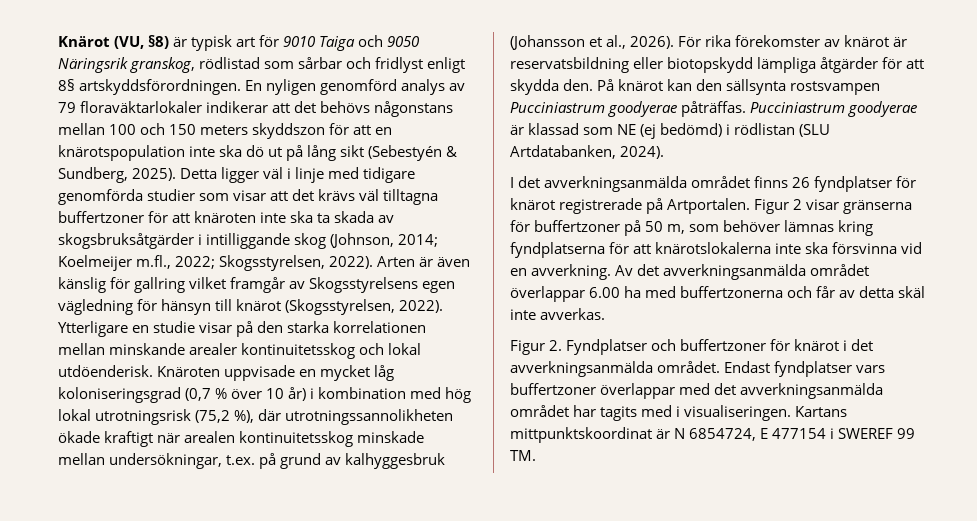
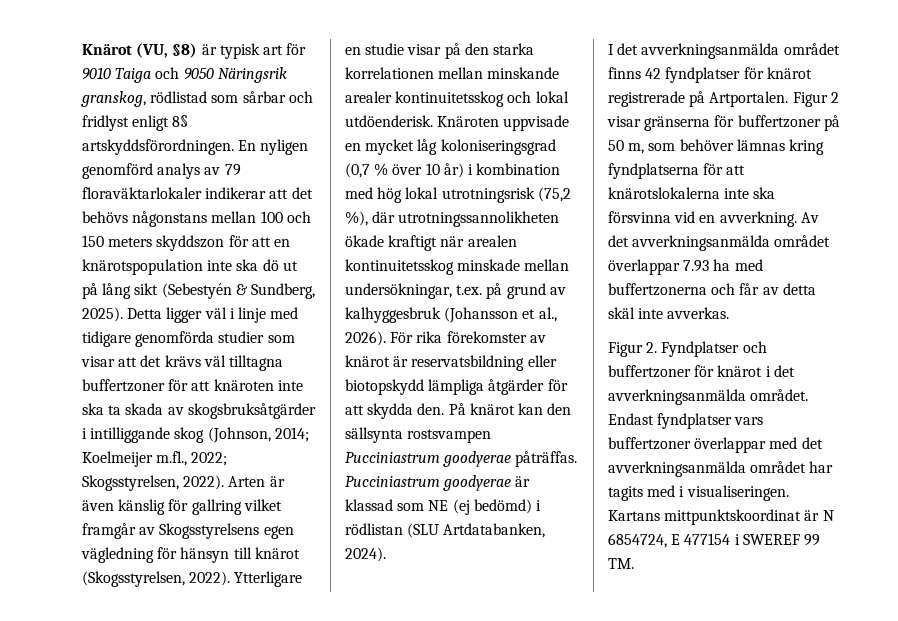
- I det avverkningsanmälda området finns 26 fyndplatser för knärot registrerade på Artportalen.
+ I det avverkningsanmälda området finns 42 fyndplatser för knärot registrerade på Artportalen.
- Av det avverkningsanmälda området överlappar 6.00 ha med buffertzonerna och får av detta skäl inte avverkas.
+ Av det avverkningsanmälda området överlappar 7.93 ha med buffertzonerna och får av detta skäl inte avverkas.

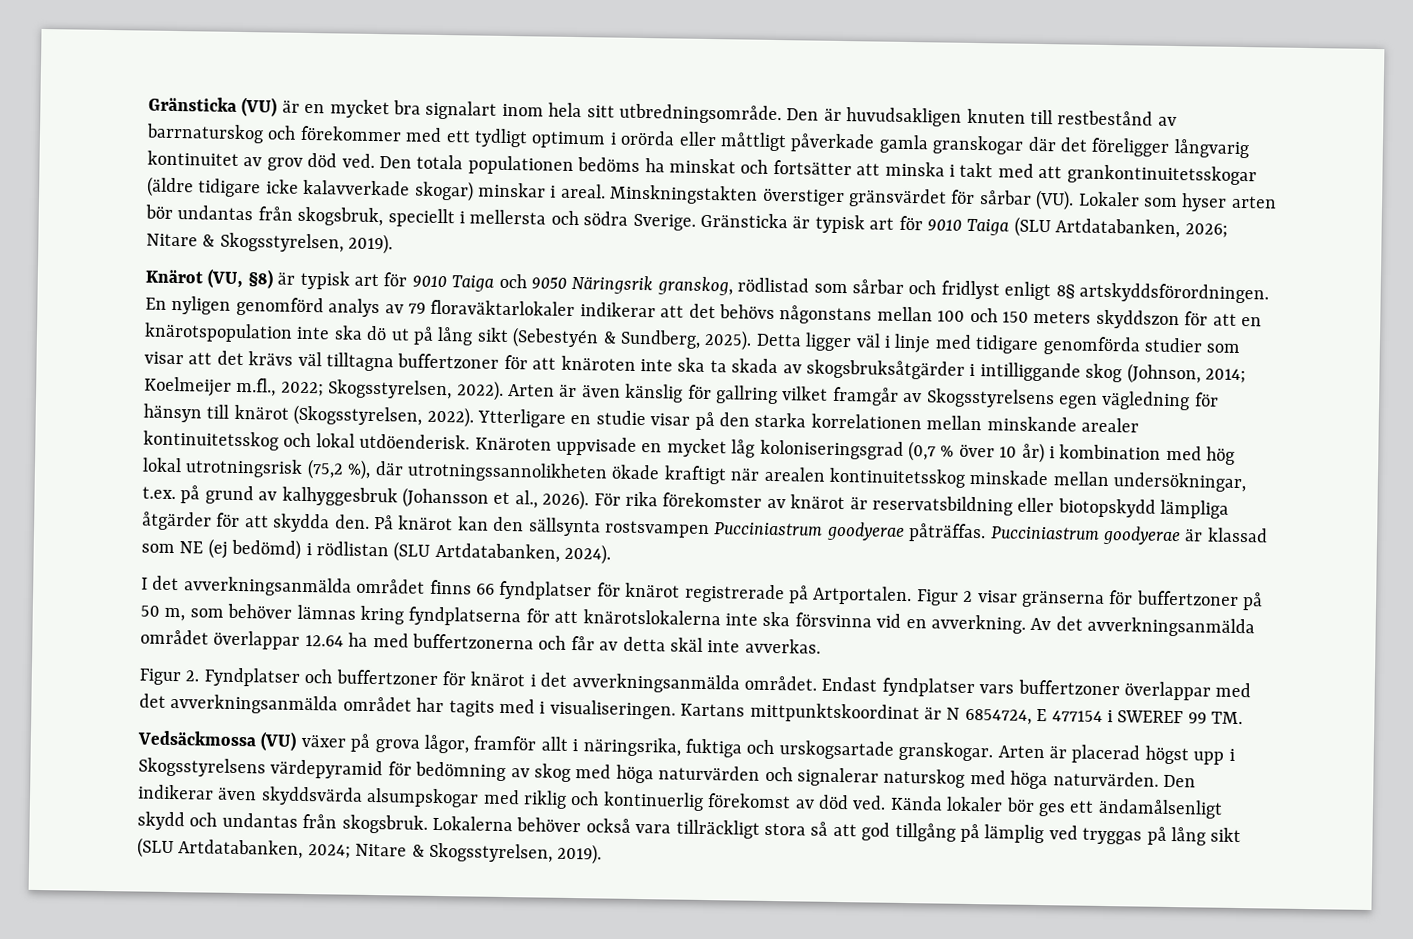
+ Gränsticka (VU) är en mycket bra signalart inom hela sitt utbredningsområde. Den är huvudsakligen knuten till restbestånd av barrnaturskog och förekommer med ett tydligt optimum i orörda eller måttligt påverkade gamla granskogar där det föreligger långvarig kontinuitet av grov död ved. Den totala populationen bedöms ha minskat och fortsätter att minska i takt med att grankontinuitetsskogar (äldre tidigare icke kalavverkade skogar) minskar i areal. Minskningstakten överstiger gränsvärdet för sårbar (VU). Lokaler som hyser arten bör undantas från skogsbruk, speciellt i mellersta och södra Sverige. Gränsticka är typisk art för 9010 Taiga (SLU Artdatabanken, 2026; Nitare & Skogsstyrelsen, 2019).
- I det avverkningsanmälda området finns 42 fyndplatser för knärot registrerade på Artportalen.
+ I det avverkningsanmälda området finns 66 fyndplatser för knärot registrerade på Artportalen.
- Av det avverkningsanmälda området överlappar 7.93 ha med buffertzonerna och får av detta skäl inte avverkas.
+ Av det avverkningsanmälda området överlappar 12.64 ha med buffertzonerna och får av detta skäl inte avverkas.
+ Vedsäckmossa (VU) växer på grova lågor, framför allt i näringsrika, fuktiga och urskogsartade granskogar. Arten är placerad högst upp i Skogsstyrelsens värdepyramid för bedömning av skog med höga naturvärden och signalerar naturskog med höga naturvärden. Den indikerar även skyddsvärda alsumpskogar med riklig och kontinuerlig förekomst av död ved. Kända lokaler bör ges ett ändamålsenligt skydd och undantas från skogsbruk. Lokalerna behöver också vara tillräckligt stora så att god tillgång på lämplig ved tryggas på lång sikt (SLU Artdatabanken, 2024; Nitare & Skogsstyrelsen, 2019).

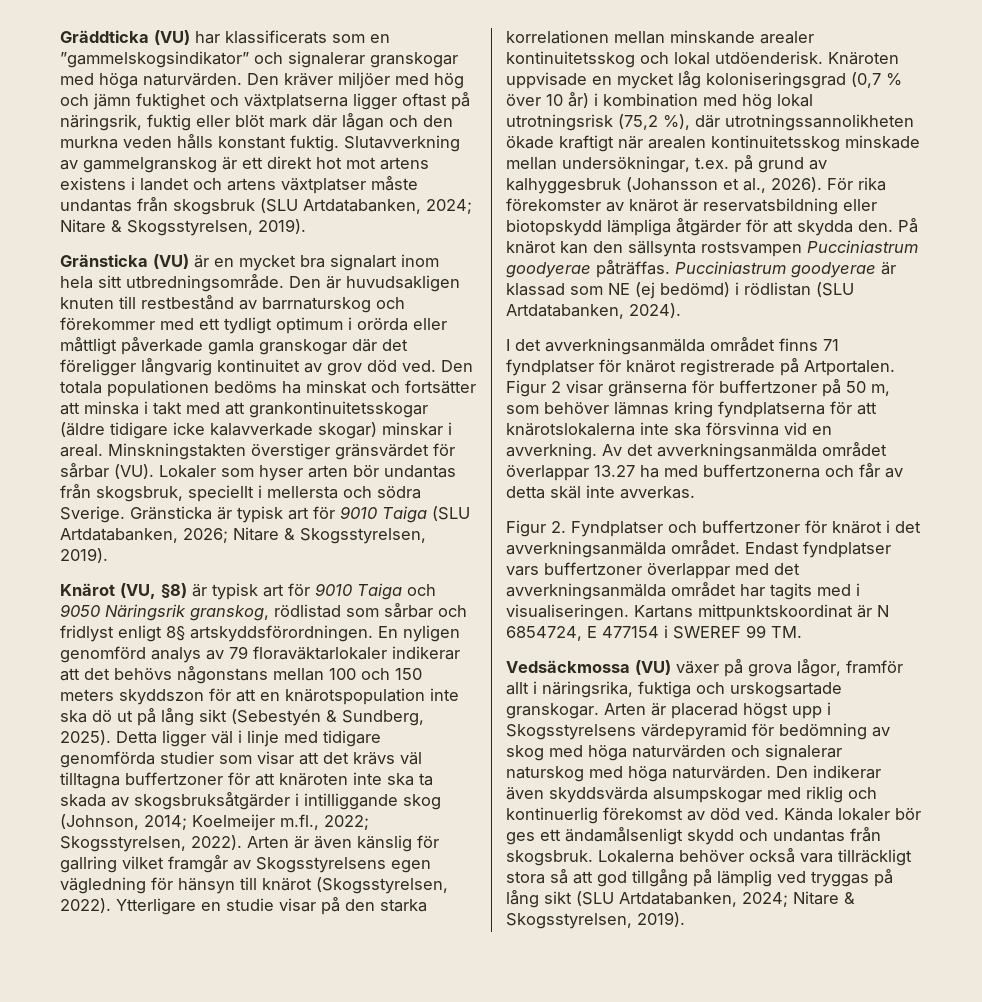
+ Gräddticka (VU) har klassificerats som en ”gammelskogsindikator” och signalerar granskogar med höga naturvärden. Den kräver miljöer med hög och jämn fuktighet och växtplatserna ligger oftast på näringsrik, fuktig eller blöt mark där lågan och den murkna veden hålls konstant fuktig. Slutavverkning av gammelgranskog är ett direkt hot mot artens existens i landet och artens växtplatser måste undantas från skogsbruk (SLU Artdatabanken, 2024; Nitare & Skogsstyrelsen, 2019).
- I det avverkningsanmälda området finns 66 fyndplatser för knärot registrerade på Artportalen.
+ I det avverkningsanmälda området finns 71 fyndplatser för knärot registrerade på Artportalen.
- Av det avverkningsanmälda området överlappar 12.64 ha med buffertzonerna och får av detta skäl inte avverkas.
+ Av det avverkningsanmälda området överlappar 13.27 ha med buffertzonerna och får av detta skäl inte avverkas.

